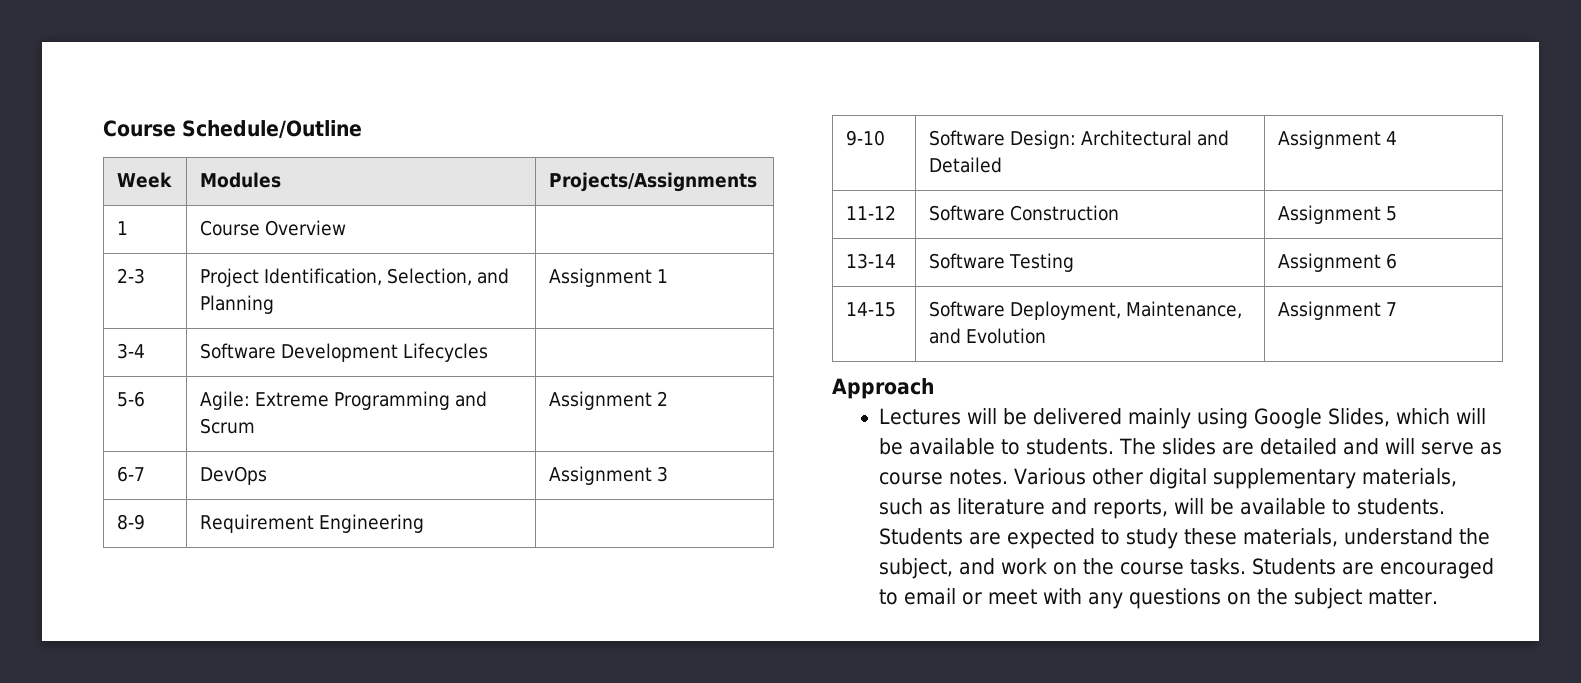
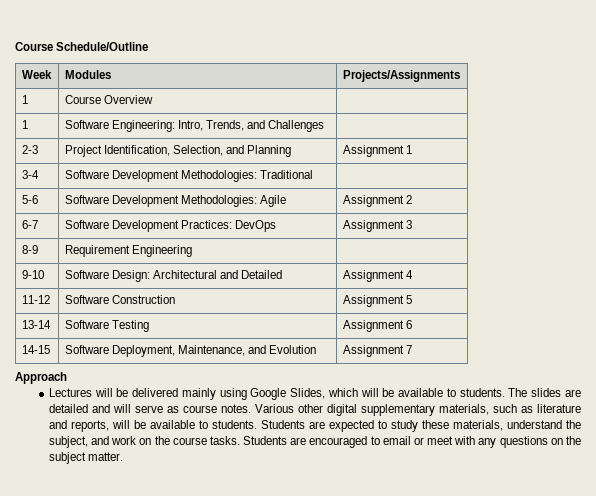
+ 1 | Software Engineering: Intro, Trends, and Challenges |
- 3-4 | Software Development Lifecycles |
+ 3-4 | Software Development Methodologies: Traditional |
- 5-6 | Agile: Extreme Programming and Scrum | Assignment 2
+ 5-6 | Software Development Methodologies: Agile | Assignment 2
- 6-7 | DevOps | Assignment 3
+ 6-7 | Software Development Practices: DevOps | Assignment 3

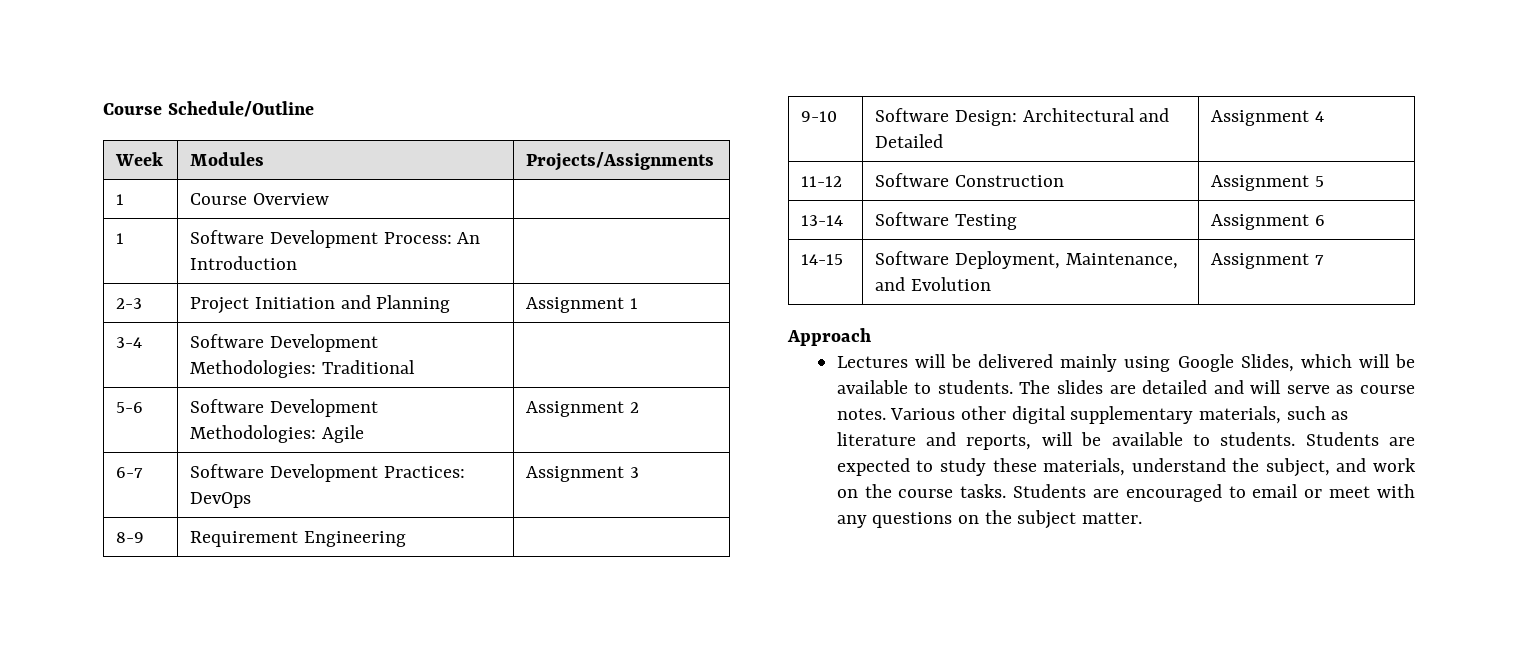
- 1 | Software Engineering: Intro, Trends, and Challenges |
+ 1 | Software Development Process: An Introduction |
- 2-3 | Project Identification, Selection, and Planning | Assignment 1
+ 2-3 | Project Initiation and Planning | Assignment 1

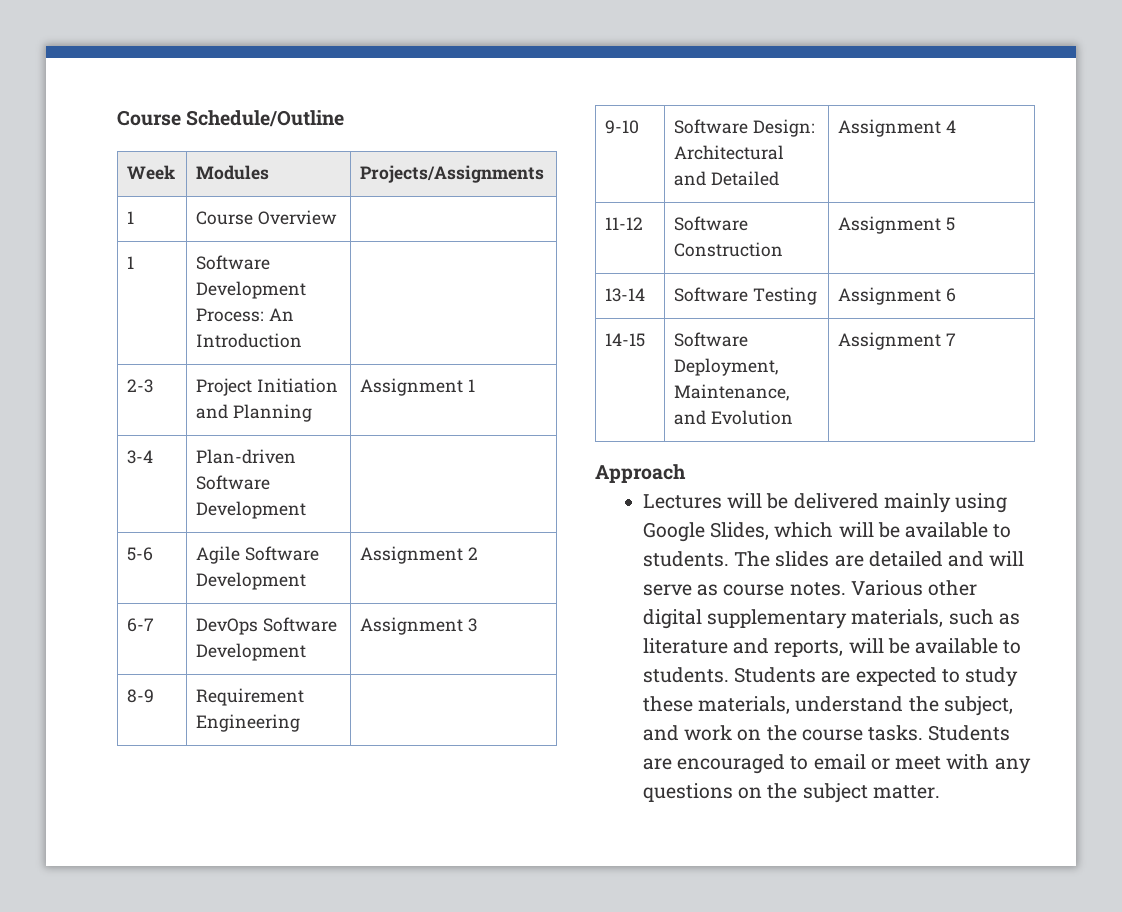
- 3-4 | Software Development Methodologies: Traditional |
+ 3-4 | Plan-driven Software Development |
- 5-6 | Software Development Methodologies: Agile | Assignment 2
+ 5-6 | Agile Software Development | Assignment 2
- 6-7 | Software Development Practices: DevOps | Assignment 3
+ 6-7 | DevOps Software Development | Assignment 3

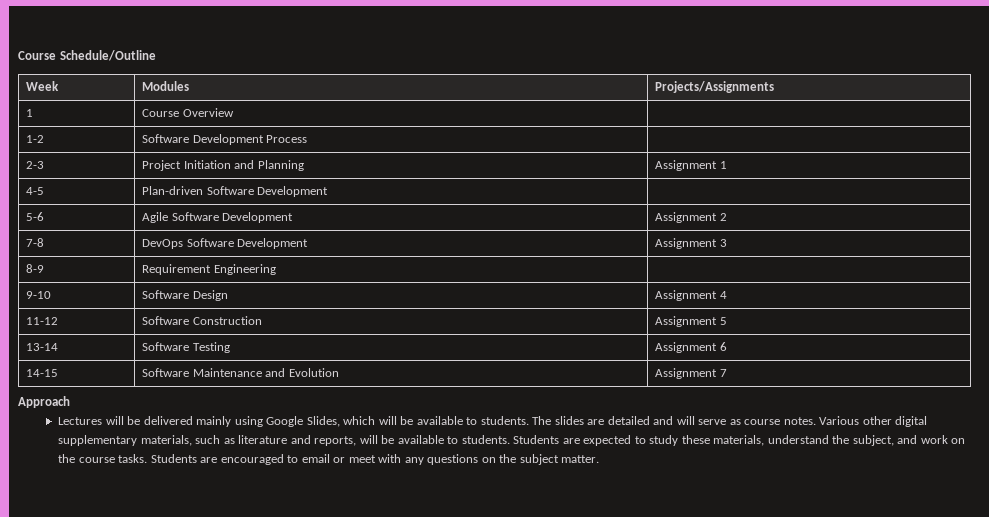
- 1 | Software Development Process: An Introduction |
+ 1-2 | Software Development Process |
- 3-4 | Plan-driven Software Development |
+ 4-5 | Plan-driven Software Development |
- 6-7 | DevOps Software Development | Assignment 3
+ 7-8 | DevOps Software Development | Assignment 3
- 9-10 | Software Design: Architectural and Detailed | Assignment 4
+ 9-10 | Software Design | Assignment 4
- 14-15 | Software Deployment, Maintenance, and Evolution | Assignment 7
+ 14-15 | Software Maintenance and Evolution | Assignment 7

